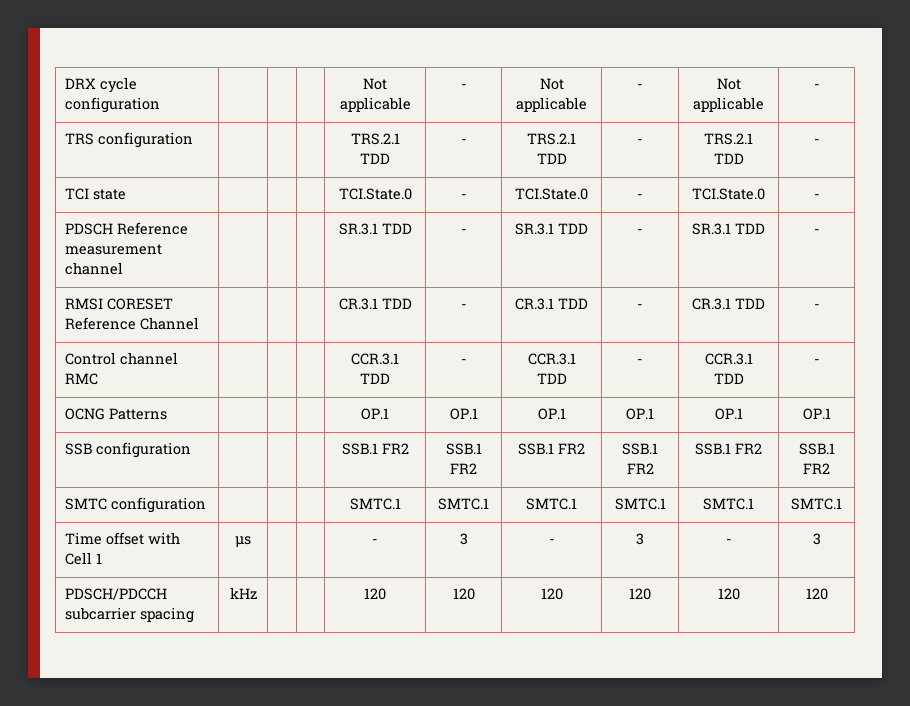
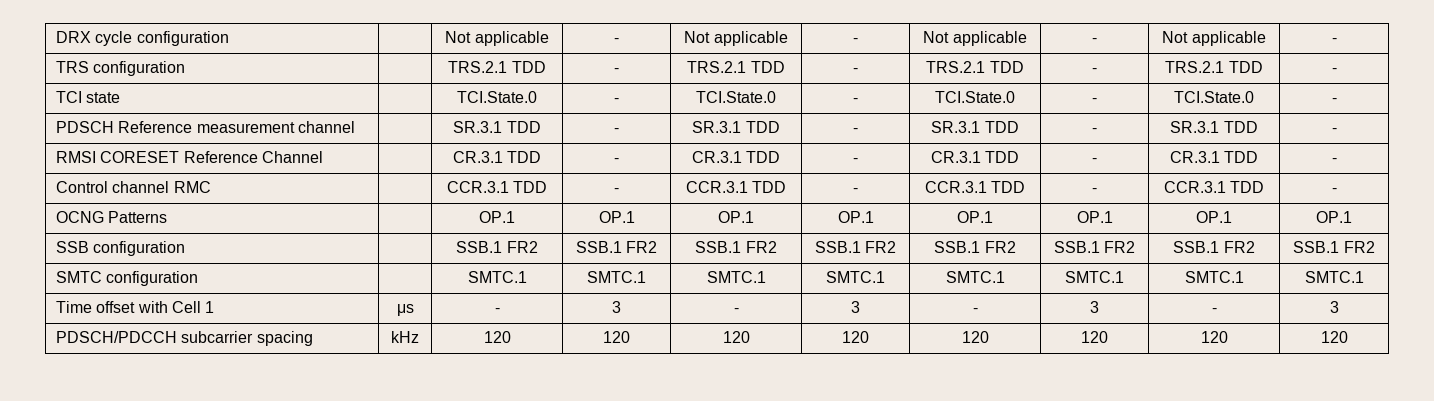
- DRX cycle configuration | | | | Not applicable | - | Not applicable | - | Not applicable | -
+ DRX cycle configuration | | Not applicable | - | Not applicable | - | Not applicable | - | Not applicable | -
- TRS configuration | | | | TRS.2.1 TDD | - | TRS.2.1 TDD | - | TRS.2.1 TDD | -
+ TRS configuration | | TRS.2.1 TDD | - | TRS.2.1 TDD | - | TRS.2.1 TDD | - | TRS.2.1 TDD | -
- TCI state | | | | TCI.State.0 | - | TCI.State.0 | - | TCI.State.0 | -
+ TCI state | | TCI.State.0 | - | TCI.State.0 | - | TCI.State.0 | - | TCI.State.0 | -
- PDSCH Reference measurement channel | | | | SR.3.1 TDD | - | SR.3.1 TDD | - | SR.3.1 TDD | -
+ PDSCH Reference measurement channel | | SR.3.1 TDD | - | SR.3.1 TDD | - | SR.3.1 TDD | - | SR.3.1 TDD | -
- RMSI CORESET Reference Channel | | | | CR.3.1 TDD | - | CR.3.1 TDD | - | CR.3.1 TDD | -
+ RMSI CORESET Reference Channel | | CR.3.1 TDD | - | CR.3.1 TDD | - | CR.3.1 TDD | - | CR.3.1 TDD | -
- Control channel RMC | | | | CCR.3.1 TDD | - | CCR.3.1 TDD | - | CCR.3.1 TDD | -
+ Control channel RMC | | CCR.3.1 TDD | - | CCR.3.1 TDD | - | CCR.3.1 TDD | - | CCR.3.1 TDD | -
- OCNG Patterns | | | | OP.1 | OP.1 | OP.1 | OP.1 | OP.1 | OP.1
+ OCNG Patterns | | OP.1 | OP.1 | OP.1 | OP.1 | OP.1 | OP.1 | OP.1 | OP.1
- SSB configuration | | | | SSB.1 FR2 | SSB.1 FR2 | SSB.1 FR2 | SSB.1 FR2 | SSB.1 FR2 | SSB.1 FR2
+ SSB configuration | | SSB.1 FR2 | SSB.1 FR2 | SSB.1 FR2 | SSB.1 FR2 | SSB.1 FR2 | SSB.1 FR2 | SSB.1 FR2 | SSB.1 FR2
- SMTC configuration | | | | SMTC.1 | SMTC.1 | SMTC.1 | SMTC.1 | SMTC.1 | SMTC.1
+ SMTC configuration | | SMTC.1 | SMTC.1 | SMTC.1 | SMTC.1 | SMTC.1 | SMTC.1 | SMTC.1 | SMTC.1
- Time offset with Cell 1 | μs | | | - | 3 | - | 3 | - | 3
+ Time offset with Cell 1 | μs | - | 3 | - | 3 | - | 3 | - | 3
- PDSCH/PDCCH subcarrier spacing | kHz | | | 120 | 120 | 120 | 120 | 120 | 120
+ PDSCH/PDCCH subcarrier spacing | kHz | 120 | 120 | 120 | 120 | 120 | 120 | 120 | 120

